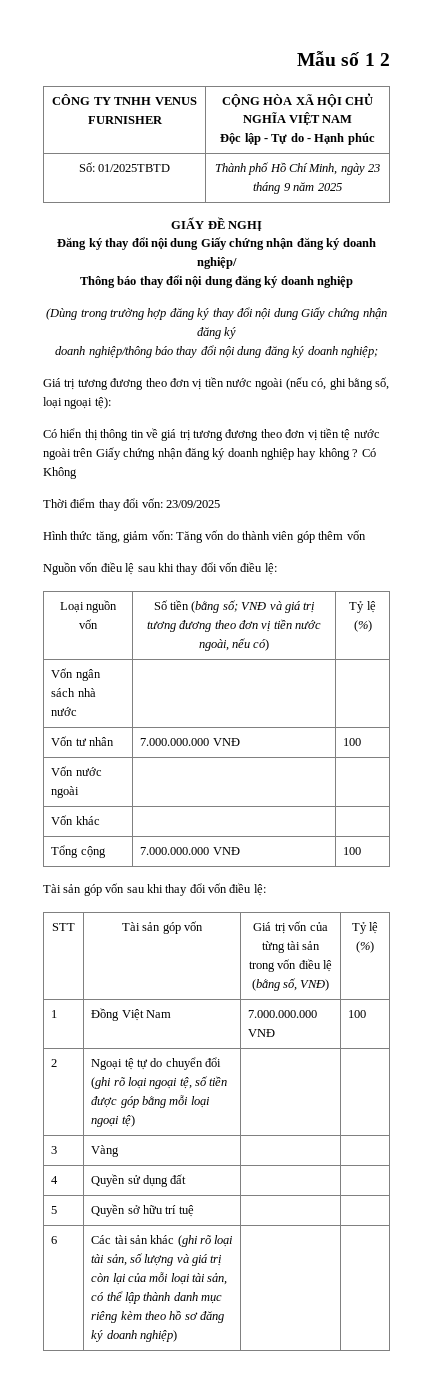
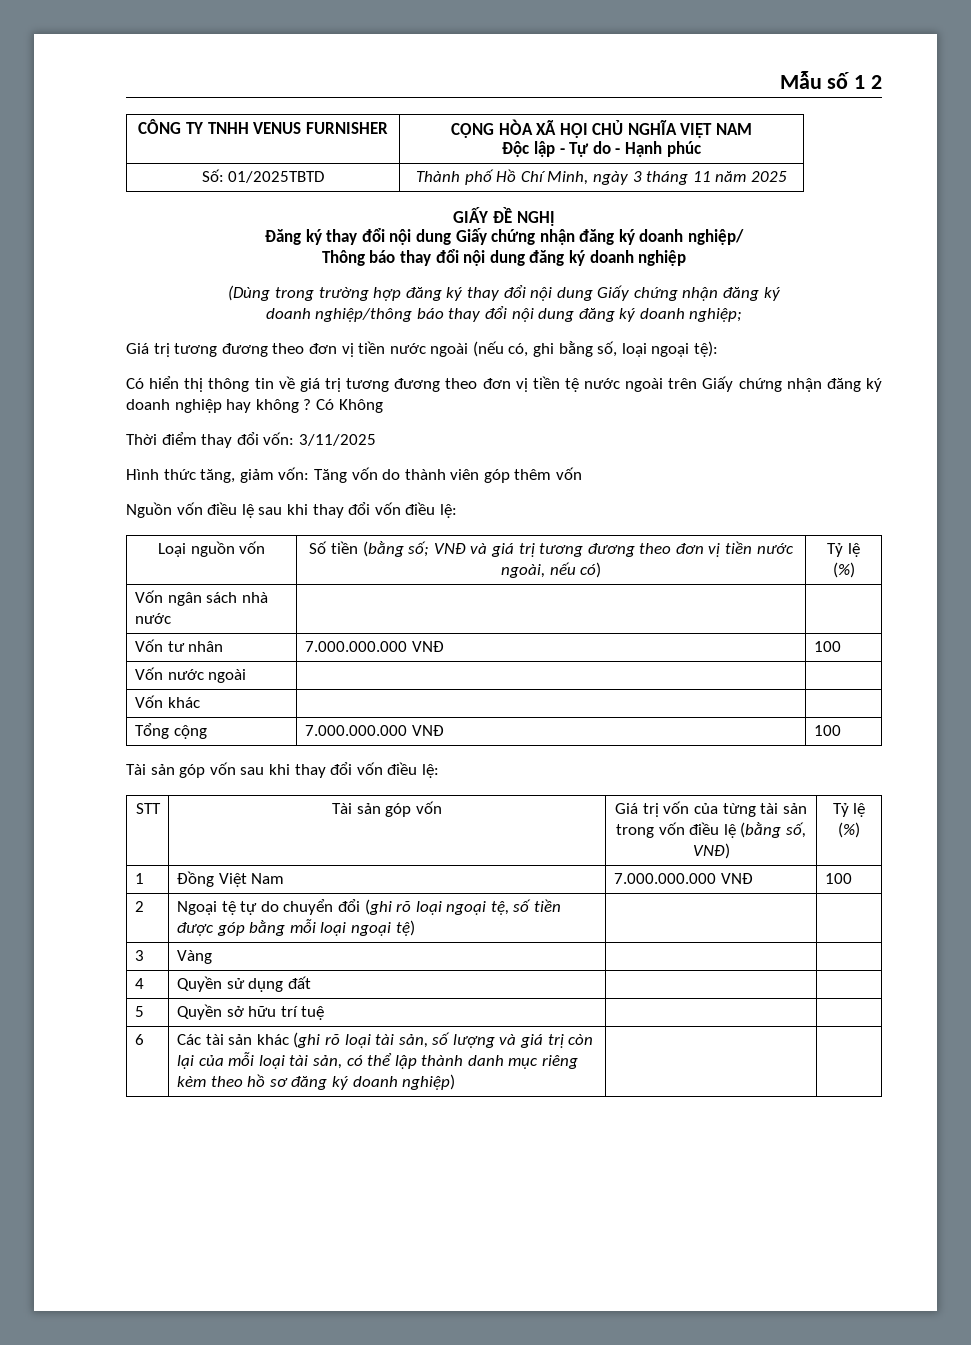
- Số: 01/2025TBTD | Thành phố Hồ Chí Minh, ngày 23 tháng 9 năm 2025
+ Số: 01/2025TBTD | Thành phố Hồ Chí Minh, ngày 3 tháng 11 năm 2025
- Thời điểm thay đổi vốn: 23/09/2025
+ Thời điểm thay đổi vốn: 3/11/2025

